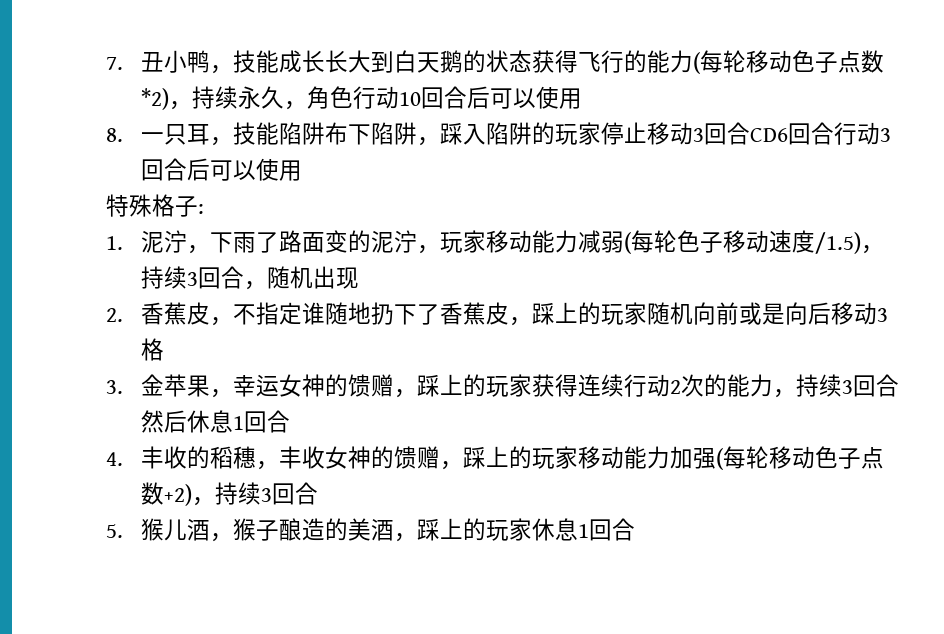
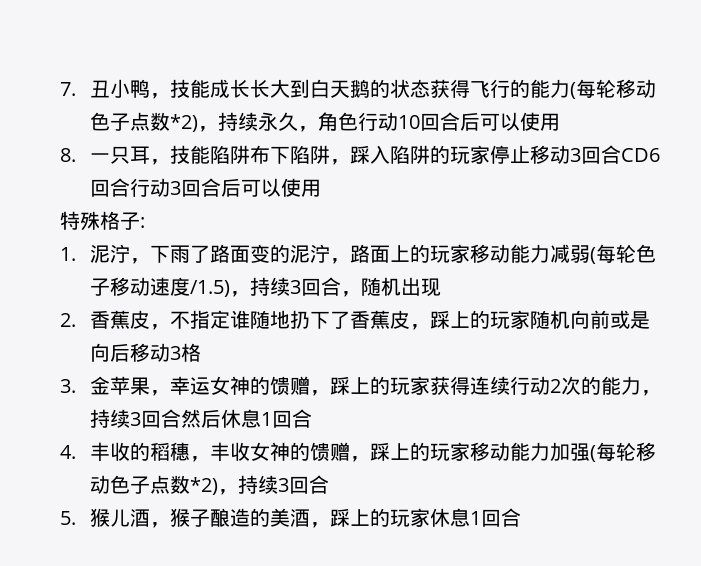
- 1.泥泞，下雨了路面变的泥泞，玩家移动能力减弱(每轮色子移动速度/1.5)，持续3回合，随机出现
+ 1.泥泞，下雨了路面变的泥泞，路面上的玩家移动能力减弱(每轮色子移动速度/1.5)，持续3回合，随机出现
- 4.丰收的稻穗，丰收女神的馈赠，踩上的玩家移动能力加强(每轮移动色子点数+2)，持续3回合
+ 4.丰收的稻穗，丰收女神的馈赠，踩上的玩家移动能力加强(每轮移动色子点数*2)，持续3回合

